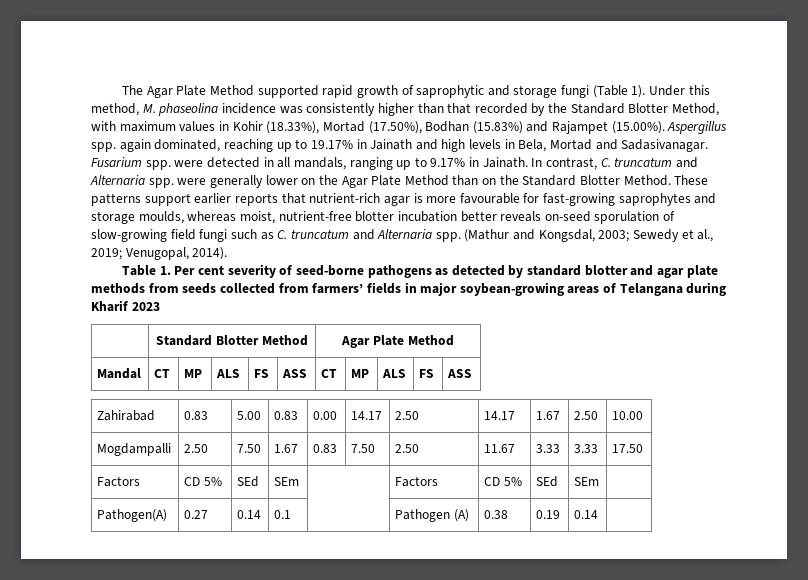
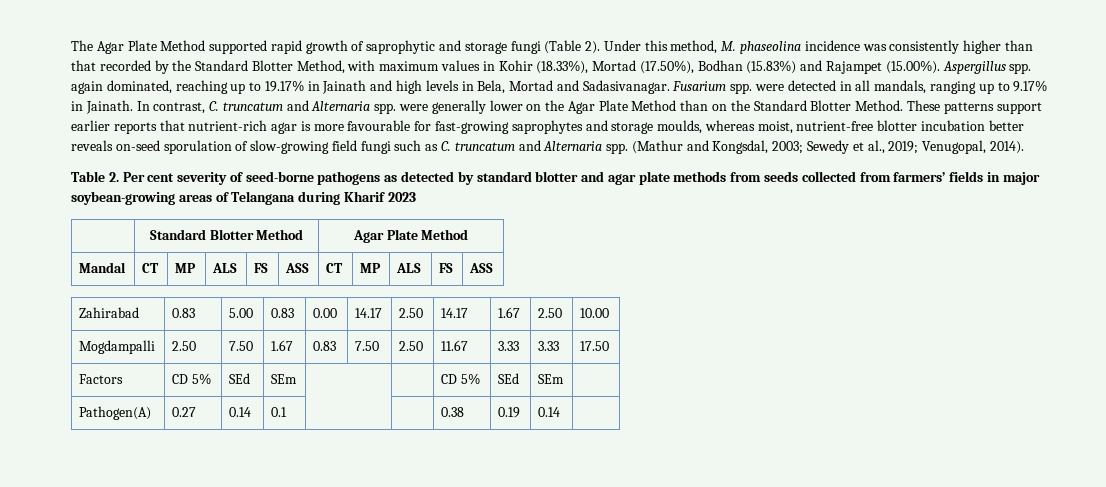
- The Agar Plate Method supported rapid growth of saprophytic and storage fungi (Table 1).
+ The Agar Plate Method supported rapid growth of saprophytic and storage fungi (Table 2).
- Table 1. Per cent severity of seed-borne pathogens as detected by standard blotter and agar plate methods from seeds collected from farmers’ fields in major soybean-growing areas of Telangana during Kharif 2023
+ Table 2. Per cent severity of seed-borne pathogens as detected by standard blotter and agar plate methods from seeds collected from farmers’ fields in major soybean-growing areas of Telangana during Kharif 2023
- Factors | CD 5% | SEd | SEm | | Factors | CD 5% | SEd | SEm |
+ Factors | CD 5% | SEd | SEm | | | CD 5% | SEd | SEm |
- Pathogen(A) | 0.27 | 0.14 | 0.1 | | Pathogen (A) | 0.38 | 0.19 | 0.14 |
+ Pathogen(A) | 0.27 | 0.14 | 0.1 | | | 0.38 | 0.19 | 0.14 |

